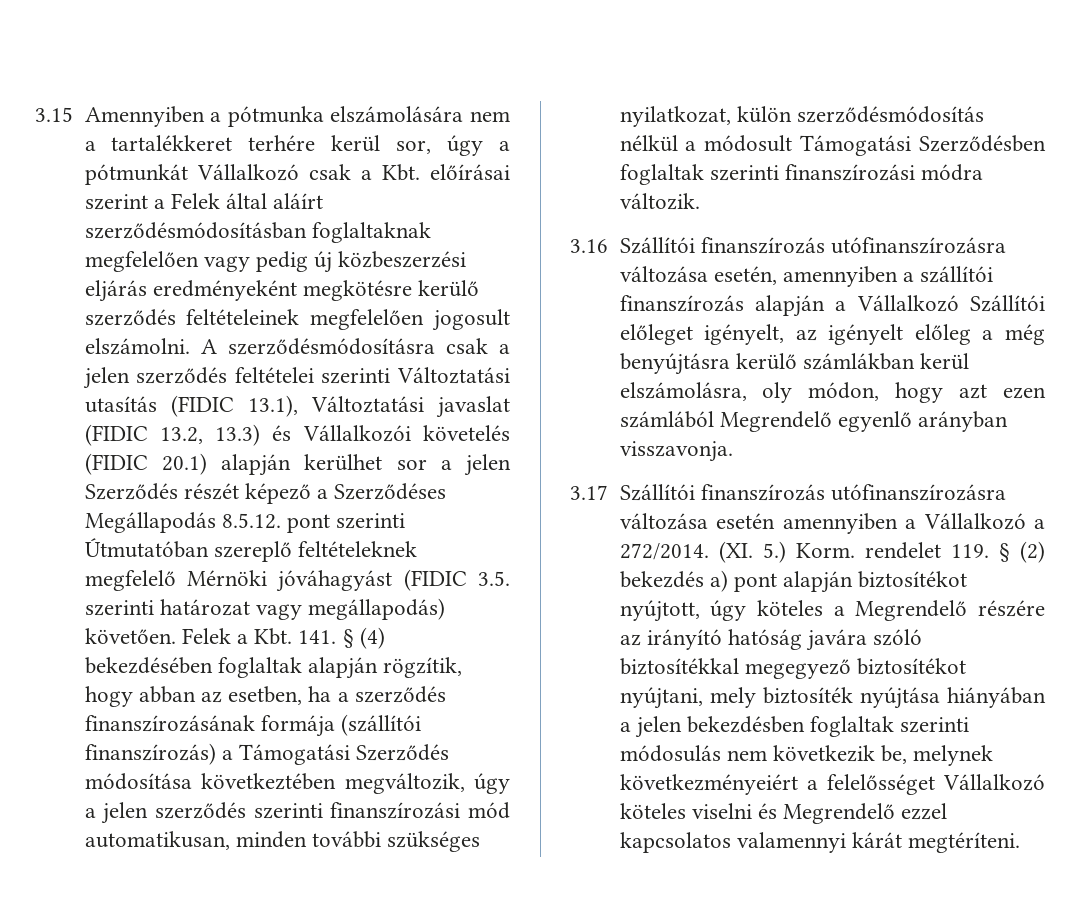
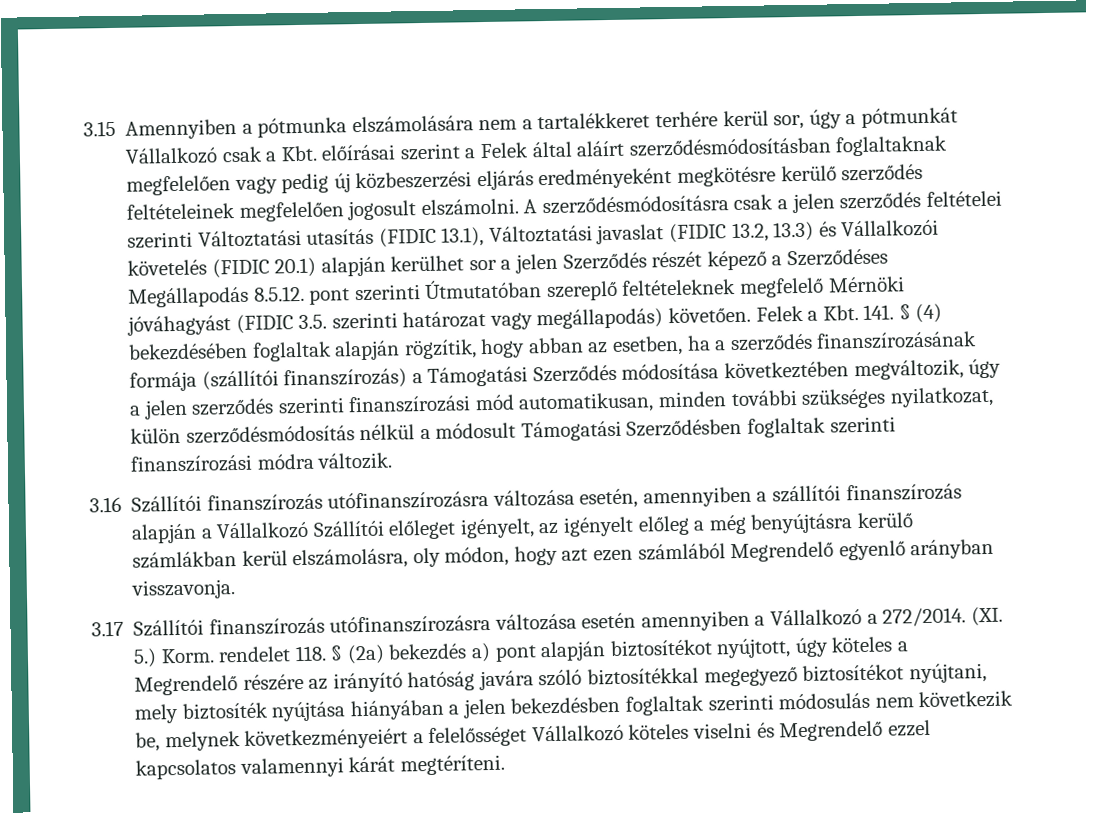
- (XI. 5.) Korm. rendelet 119. § (2) bekezdés a) pont alapján biztosítékot nyújtott, úgy köteles a Megrendelő részére az irányító hatóság javára szóló biztosítékkal megegyező biztosítékot nyújtani, mely biztosíték nyújtása hiányában a jelen bekezdésben foglaltak szerinti módosulás nem következik be, melynek következményeiért a felelősséget Vállalkozó köteles viselni és Megrendelő ezzel kapcsolatos valamennyi kárát megtéríteni.
+ (XI. 5.) Korm. rendelet 118. § (2a) bekezdés a) pont alapján biztosítékot nyújtott, úgy köteles a Megrendelő részére az irányító hatóság javára szóló biztosítékkal megegyező biztosítékot nyújtani, mely biztosíték nyújtása hiányában a jelen bekezdésben foglaltak szerinti módosulás nem következik be, melynek következményeiért a felelősséget Vállalkozó köteles viselni és Megrendelő ezzel kapcsolatos valamennyi kárát megtéríteni.

